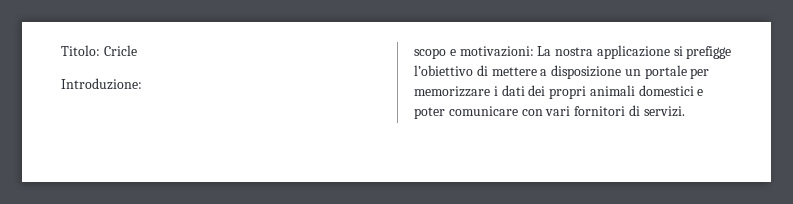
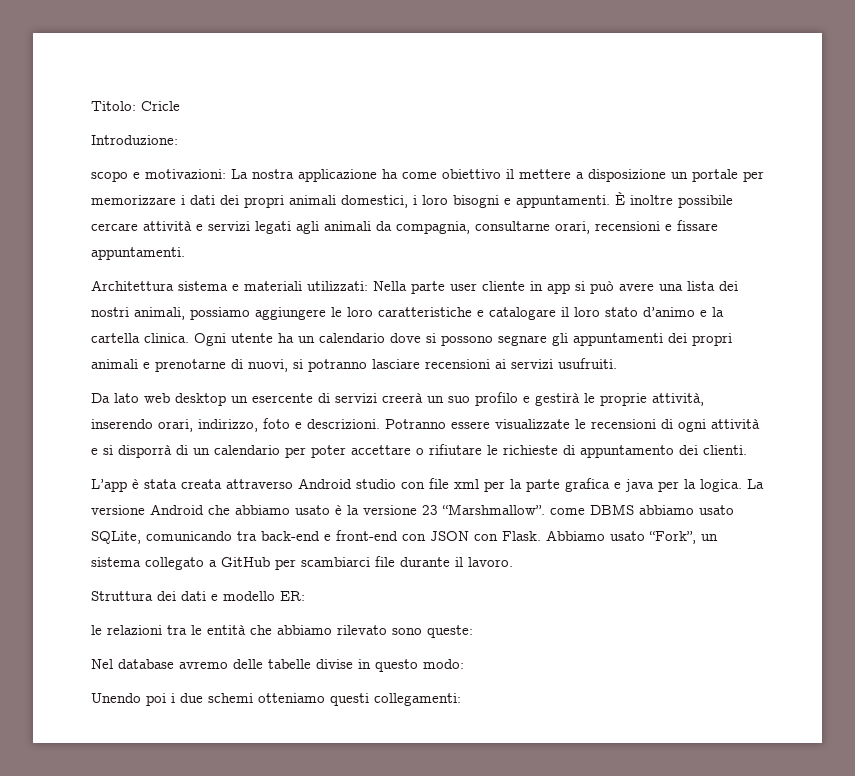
- scopo e motivazioni: La nostra applicazione si prefigge l’obiettivo di mettere a disposizione un portale per memorizzare i dati dei propri animali domestici e poter comunicare con vari fornitori di servizi.
+ scopo e motivazioni: La nostra applicazione ha come obiettivo il mettere a disposizione un portale per memorizzare i dati dei propri animali domestici, i loro bisogni e appuntamenti. È inoltre possibile cercare attività e servizi legati agli animali da compagnia, consultarne orari, recensioni e fissare appuntamenti.
+ Architettura sistema e materiali utilizzati: Nella parte user cliente in app si può avere una lista dei nostri animali, possiamo aggiungere le loro caratteristiche e catalogare il loro stato d’animo e la cartella clinica. Ogni utente ha un calendario dove si possono segnare gli appuntamenti dei propri animali e prenotarne di nuovi, si potranno lasciare recensioni ai servizi usufruiti.
+ Da lato web desktop un esercente di servizi creerà un suo profilo e gestirà le proprie attività, inserendo orari, indirizzo, foto e descrizioni. Potranno essere visualizzate le recensioni di ogni attività e si disporrà di un calendario per poter accettare o rifiutare le richieste di appuntamento dei clienti.
+ L’app è stata creata attraverso Android studio con file xml per la parte grafica e java per la logica. La versione Android che abbiamo usato è la versione 23 “Marshmallow”. come DBMS abbiamo usato SQLite, comunicando tra back-end e front-end con JSON con Flask. Abbiamo usato “Fork”, un sistema collegato a GitHub per scambiarci file durante il lavoro.
+ Struttura dei dati e modello ER:
+ le relazioni tra le entità che abbiamo rilevato sono queste:
+ Nel database avremo delle tabelle divise in questo modo:
+ Unendo poi i due schemi otteniamo questi collegamenti:

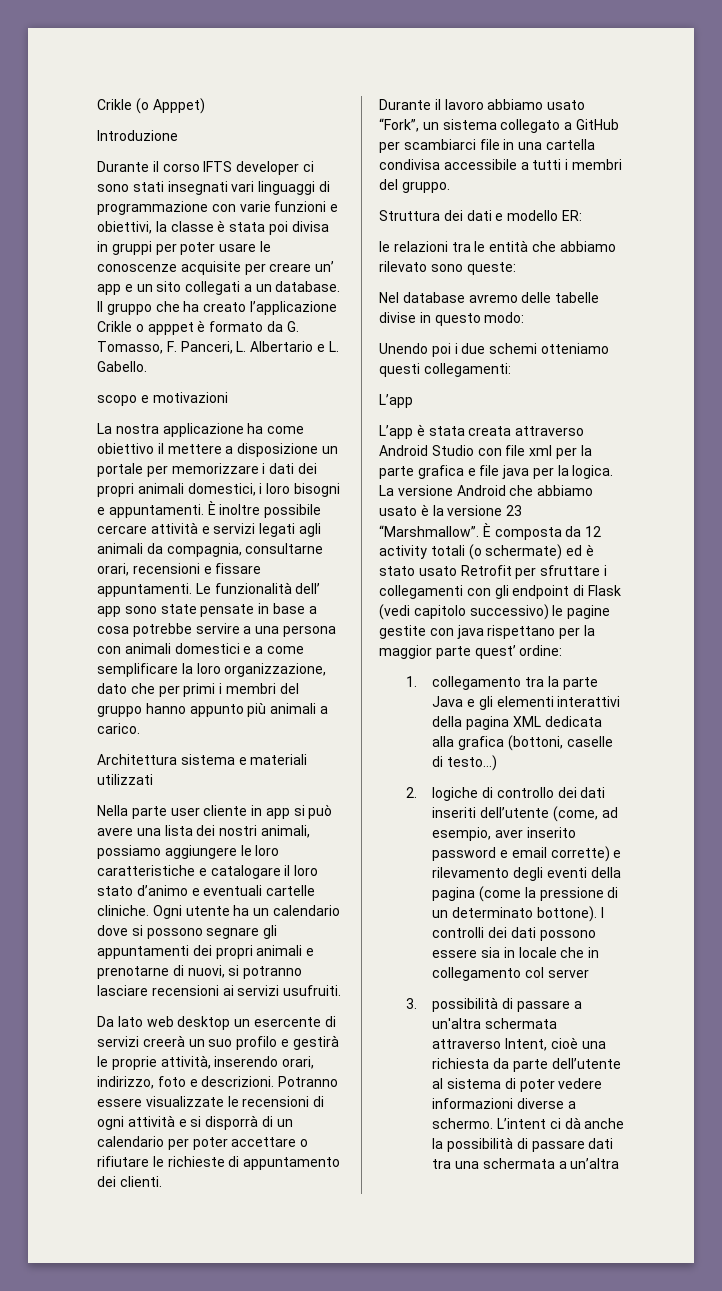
- Titolo: Cricle
- Introduzione:
+ Crikle (o Apppet)
+ Introduzione
+ Durante il corso IFTS developer ci sono stati insegnati vari linguaggi di programmazione con varie funzioni e obiettivi, la classe è stata poi divisa in gruppi per poter usare le conoscenze acquisite per creare un’ app e un sito collegati a un database. Il gruppo che ha creato l’applicazione Crikle o apppet è formato da G. Tomasso, F. Panceri, L. Albertario e L. Gabello.
- scopo e motivazioni: La nostra applicazione ha come obiettivo il mettere a disposizione un portale per memorizzare i dati dei propri animali domestici, i loro bisogni e appuntamenti.
+ scopo e motivazioni
+ La nostra applicazione ha come obiettivo il mettere a disposizione un portale per memorizzare i dati dei propri animali domestici, i loro bisogni e appuntamenti.
+ Le funzionalità dell’ app sono state pensate in base a cosa potrebbe servire a una persona con animali domestici e a come semplificare la loro organizzazione, dato che per primi i membri del gruppo hanno appunto più animali a carico.
- Architettura sistema e materiali utilizzati: Nella parte user cliente in app si può avere una lista dei nostri animali, possiamo aggiungere le loro caratteristiche e catalogare il loro stato d’animo e la cartella clinica.
+ Architettura sistema e materiali utilizzati
+ Nella parte user cliente in app si può avere una lista dei nostri animali, possiamo aggiungere le loro caratteristiche e catalogare il loro stato d’animo e eventuali cartelle cliniche.
- L’app è stata creata attraverso Android studio con file xml per la parte grafica e java per la logica. La versione Android che abbiamo usato è la versione 23 “Marshmallow”. come DBMS abbiamo usato SQLite, comunicando tra back-end e front-end con JSON con Flask. Abbiamo usato “Fork”, un sistema collegato a GitHub per scambiarci file durante il lavoro.
+ Durante il lavoro abbiamo usato “Fork”, un sistema collegato a GitHub per scambiarci file in una cartella condivisa accessibile a tutti i membri del gruppo.
  Unendo poi i due schemi otteniamo questi collegamenti:
+ L’app
+ L’app è stata creata attraverso Android Studio con file xml per la parte grafica e file java per la logica. La versione Android che abbiamo usato è la versione 23 “Marshmallow”. È composta da 12 activity totali (o schermate) ed è stato usato Retrofit per sfruttare i collegamenti con gli endpoint di Flask (vedi capitolo successivo) le pagine gestite con java rispettano per la maggior parte quest’ ordine:
+ 1. collegamento tra la parte Java e gli elementi interattivi della pagina XML dedicata alla grafica (bottoni, caselle di testo…)
+ 2. logiche di controllo dei dati inseriti dell’utente (come, ad esempio, aver inserito password e email corrette) e rilevamento degli eventi della pagina (come la pressione di un determinato bottone). I controlli dei dati possono essere sia in locale che in collegamento col server
+ 3. possibilità di passare a un'altra schermata attraverso Intent, cioè una richiesta da parte dell’utente al sistema di poter vedere informazioni diverse a schermo. L’intent ci dà anche la possibilità di passare dati tra una schermata a un’altra

